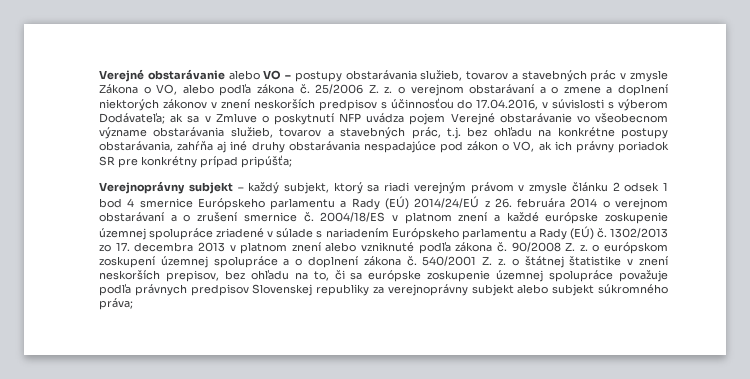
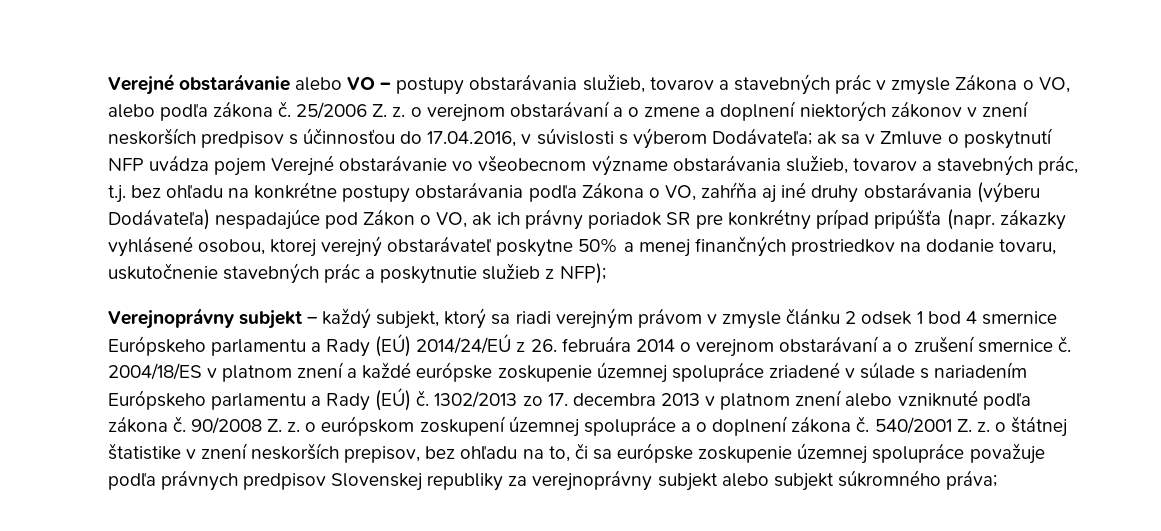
- ak sa v Zmluve o poskytnutí NFP uvádza pojem Verejné obstarávanie vo všeobecnom význame obstarávania služieb, tovarov a stavebných prác, t.j. bez ohľadu na konkrétne postupy obstarávania, zahŕňa aj iné druhy obstarávania nespadajúce pod zákon o VO, ak ich právny poriadok SR pre konkrétny prípad pripúšťa;
+ ak sa v Zmluve o poskytnutí NFP uvádza pojem Verejné obstarávanie vo všeobecnom význame obstarávania služieb, tovarov a stavebných prác, t.j. bez ohľadu na konkrétne postupy obstarávania podľa Zákona o VO, zahŕňa aj iné druhy obstarávania (výberu Dodávateľa) nespadajúce pod Zákon o VO, ak ich právny poriadok SR pre konkrétny prípad pripúšťa (napr. zákazky vyhlásené osobou, ktorej verejný obstarávateľ poskytne 50% a menej finančných prostriedkov na dodanie tovaru, uskutočnenie stavebných prác a poskytnutie služieb z NFP);

